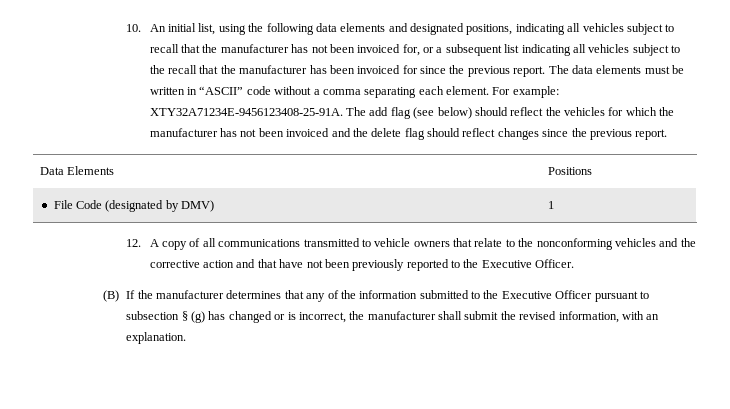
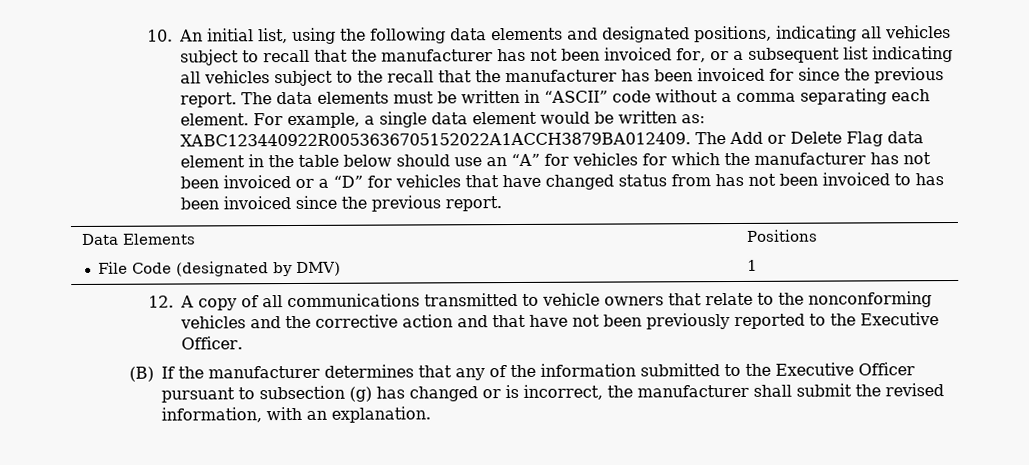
- For example: XTY32A71234E-9456123408-25-91A. The add flag (see below) should reflect the vehicles for which the manufacturer has not been invoiced and the delete flag should reflect changes since the previous report.
+ For example, a single data element would be written as: XABC123440922R0053636705152022A1ACCH3879BA012409. The Add or Delete Flag data element in the table below should use an “A” for vehicles for which the manufacturer has not been invoiced or a “D” for vehicles that have changed status from has not been invoiced to has been invoiced since the previous report.
- (B) If the manufacturer determines that any of the information submitted to the Executive Officer pursuant to subsection § (g) has changed or is incorrect, the manufacturer shall submit the revised information, with an explanation.
+ (B) If the manufacturer determines that any of the information submitted to the Executive Officer pursuant to subsection (g) has changed or is incorrect, the manufacturer shall submit the revised information, with an explanation.

